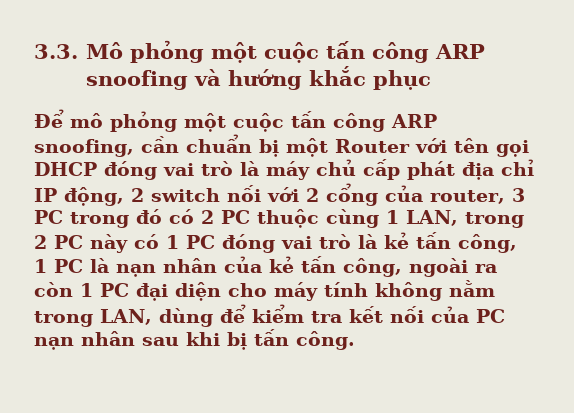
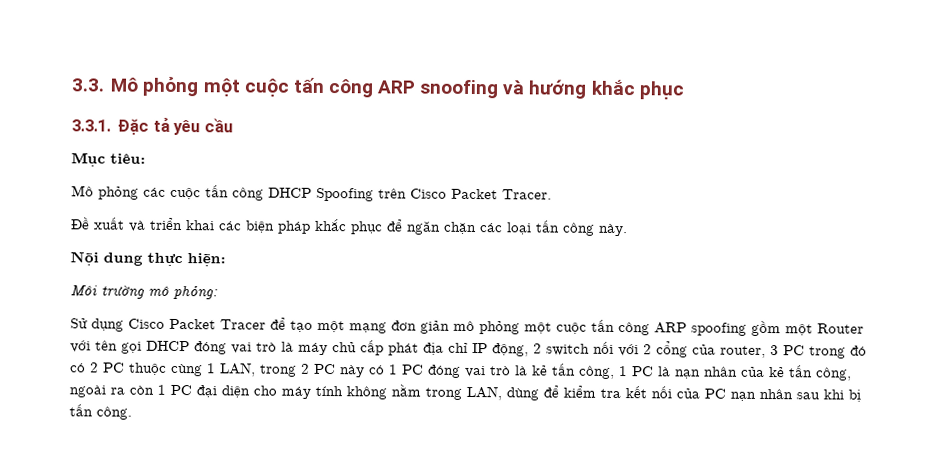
- Để mô phỏng một cuộc tấn công ARP snoofing, cần chuẩn bị một Router với tên gọi DHCP đóng vai trò là máy chủ cấp phát địa chỉ IP động, 2 switch nối với 2 cổng của router, 3 PC trong đó có 2 PC thuộc cùng 1 LAN, trong 2 PC này có 1 PC đóng vai trò là kẻ tấn công, 1 PC là nạn nhân của kẻ tấn công, ngoài ra còn 1 PC đại diện cho máy tính không nằm trong LAN, dùng để kiểm tra kết nối của PC nạn nhân sau khi bị tấn công.
+ 3.3.1. Đặc tả yêu cầu
+ Mục tiêu:
+ Mô phỏng các cuộc tấn công DHCP Spoofing trên Cisco Packet Tracer.
+ Đề xuất và triển khai các biện pháp khắc phục để ngăn chặn các loại tấn công này.
+ Nội dung thực hiện:
+ Môi trường mô phỏng:
+ Sử dụng Cisco Packet Tracer để tạo một mạng đơn giản mô phỏng một cuộc tấn công ARP spoofing gồm một Router với tên gọi DHCP đóng vai trò là máy chủ cấp phát địa chỉ IP động, 2 switch nối với 2 cổng của router, 3 PC trong đó có 2 PC thuộc cùng 1 LAN, trong 2 PC này có 1 PC đóng vai trò là kẻ tấn công, 1 PC là nạn nhân của kẻ tấn công, ngoài ra còn 1 PC đại diện cho máy tính không nằm trong LAN, dùng để kiểm tra kết nối của PC nạn nhân sau khi bị tấn công.

